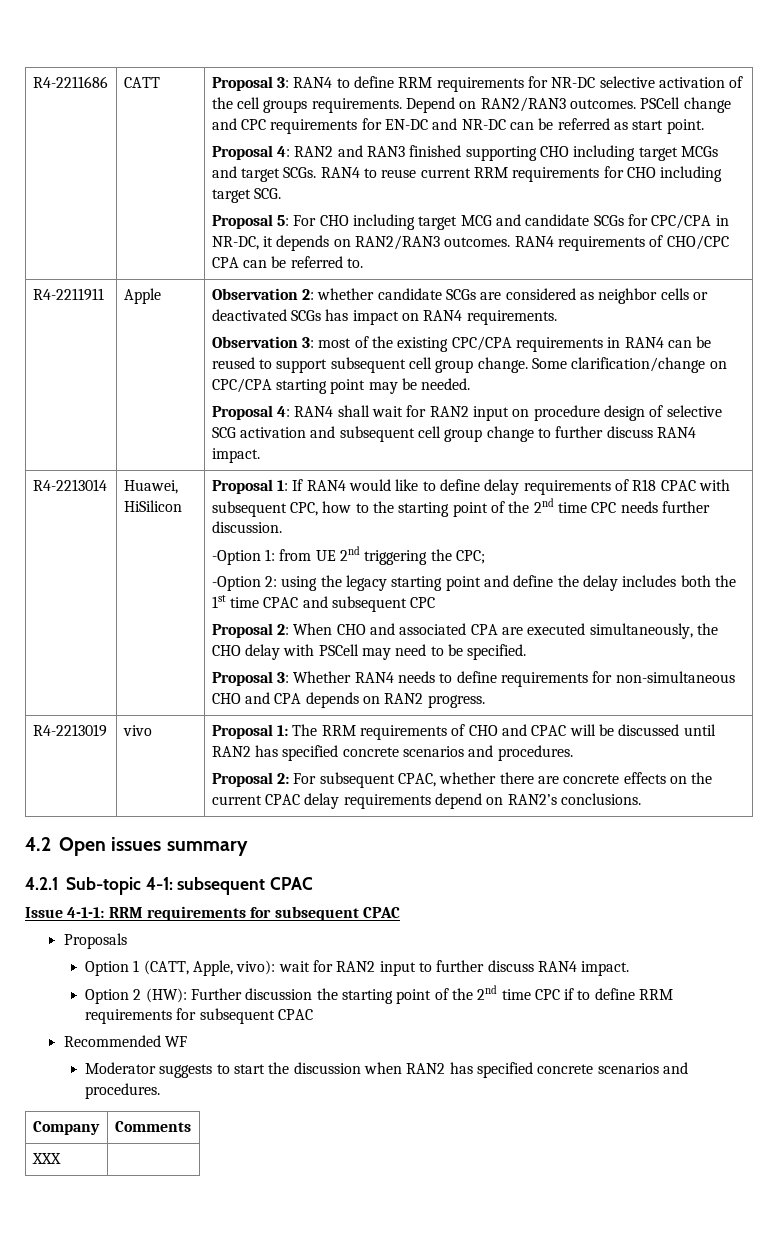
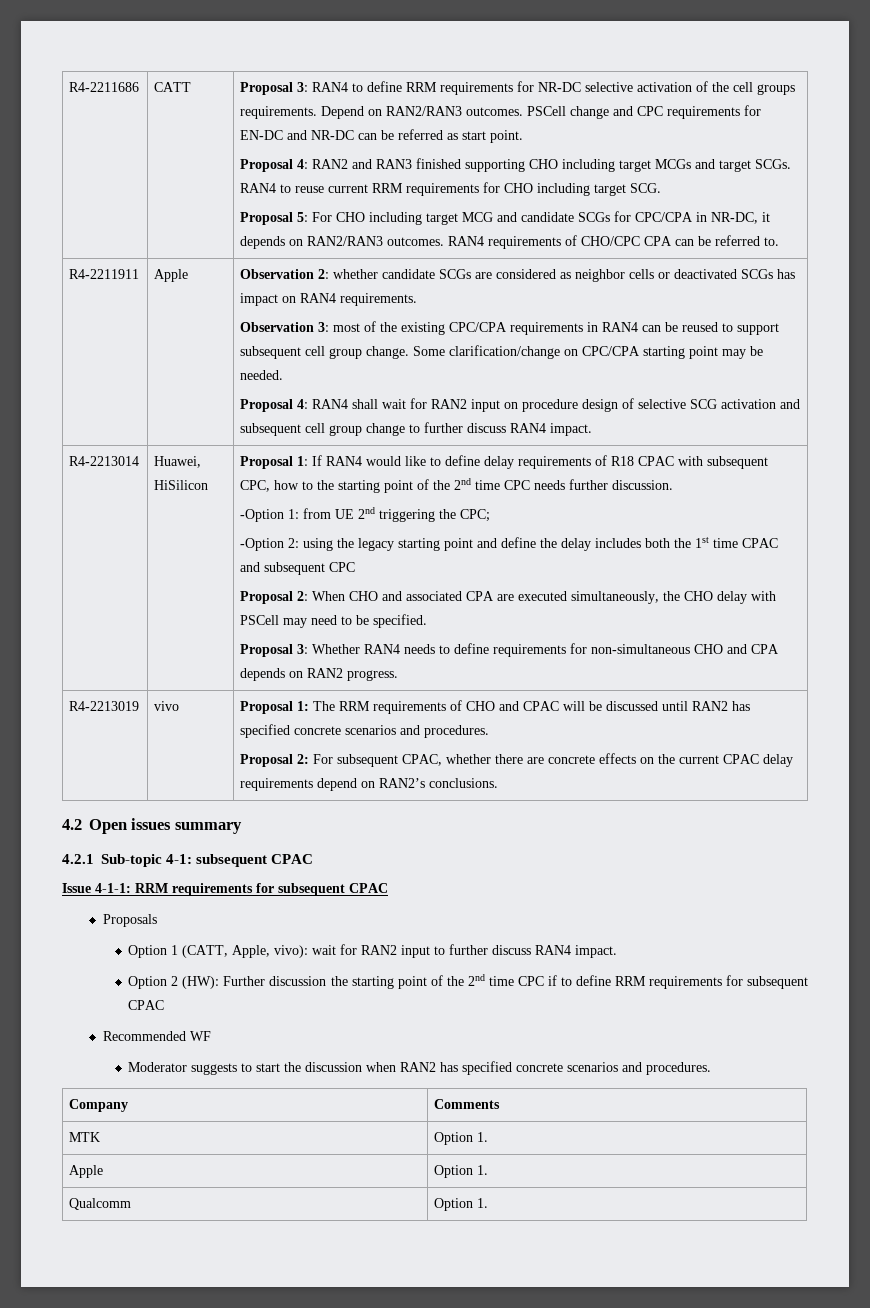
- XXX |
+ MTK | Option 1.
+ Apple | Option 1.
+ Qualcomm | Option 1.

